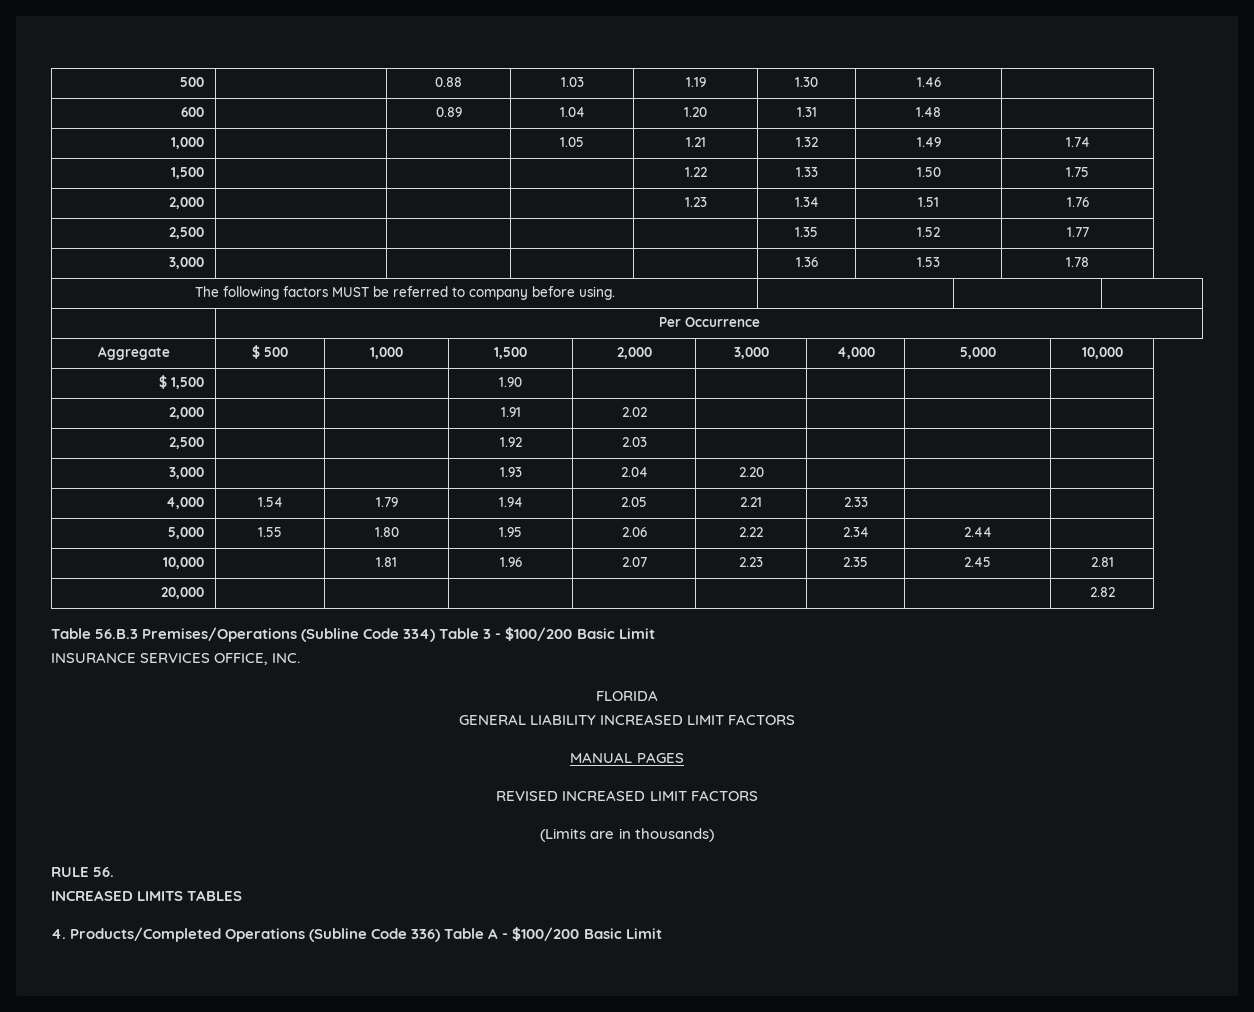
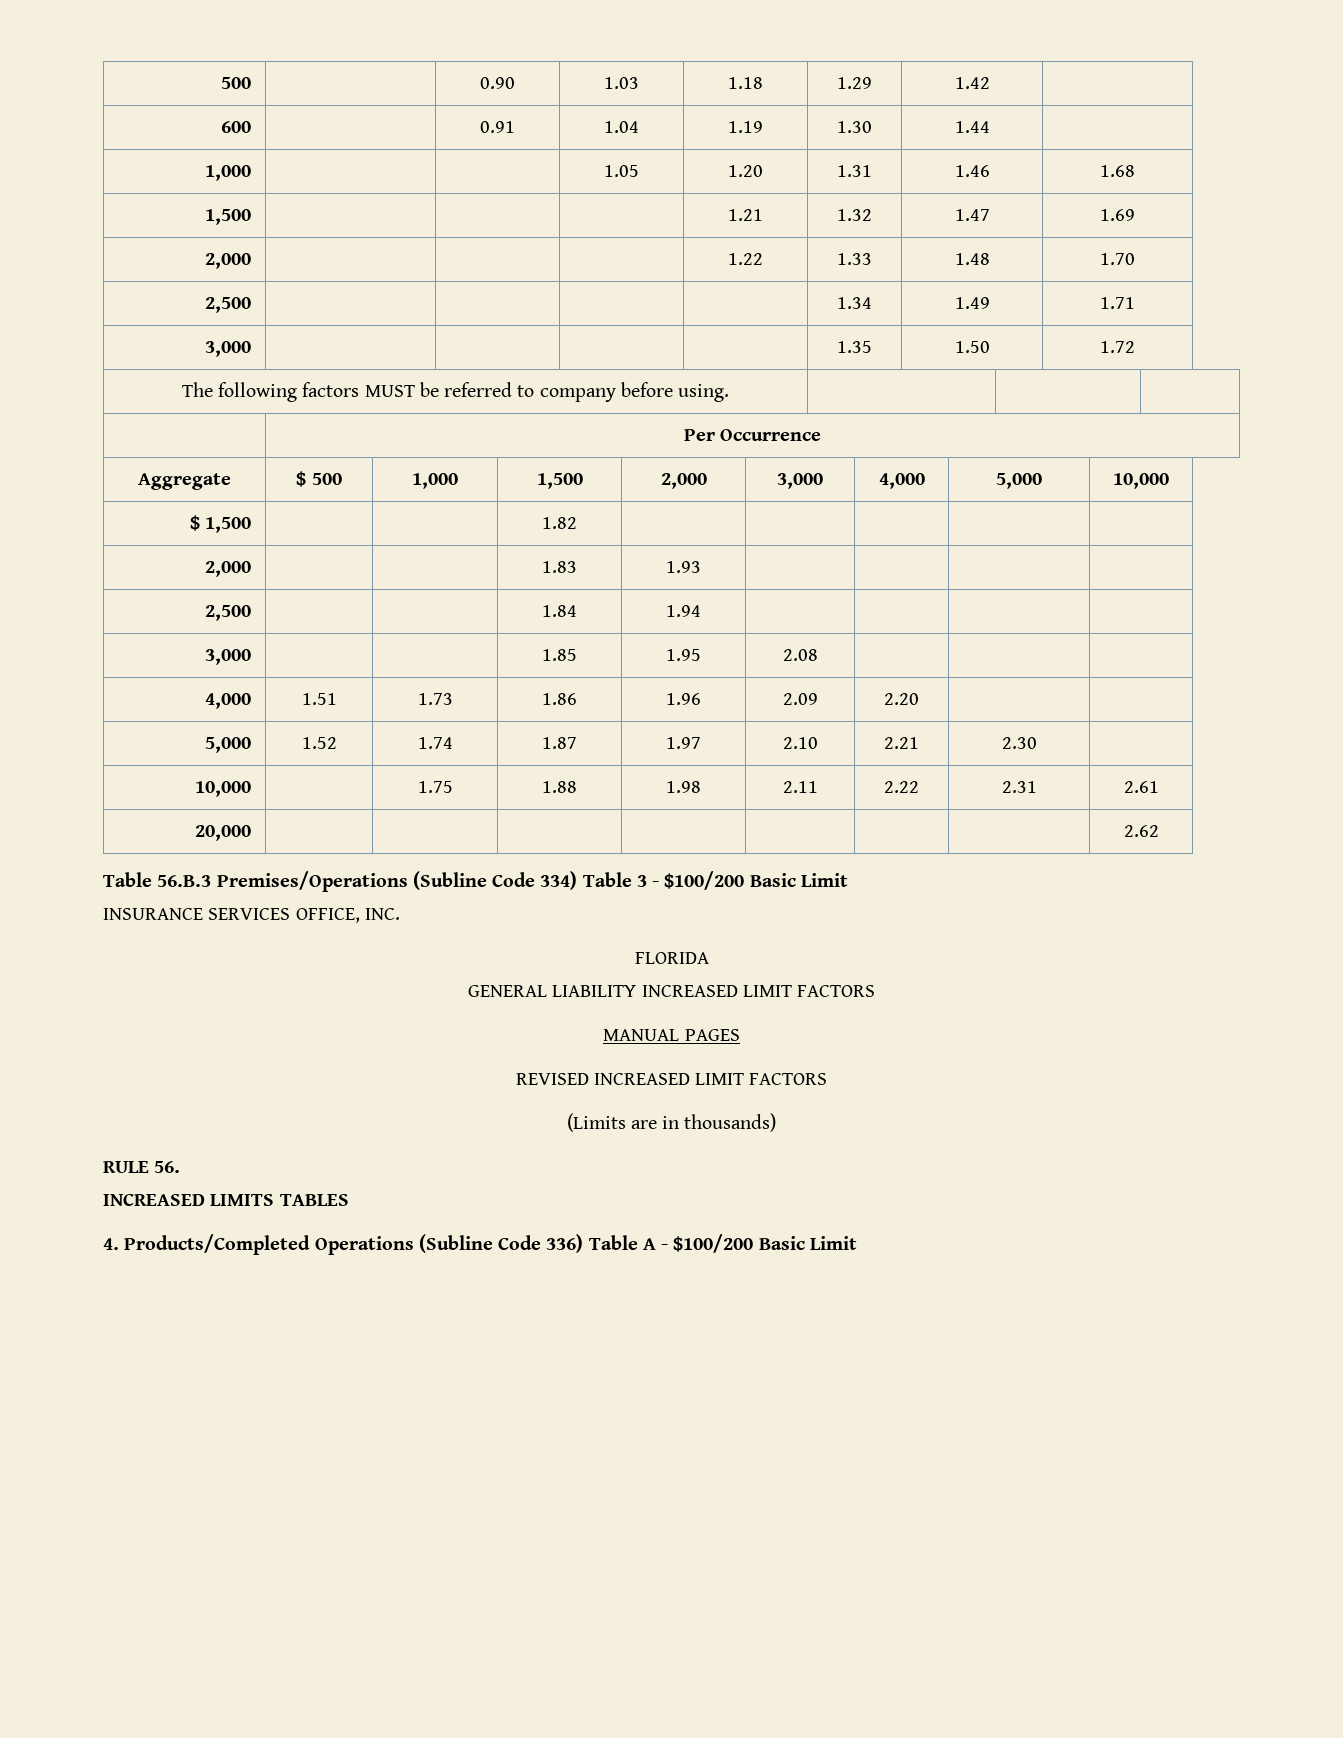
- 500 | | 0.88 | 1.03 | 1.19 | 1.30 | 1.46 |
- 600 | | 0.89 | 1.04 | 1.20 | 1.31 | 1.48 |
- 1,000 | | | 1.05 | 1.21 | 1.32 | 1.49 | 1.74
- 1,500 | | | | 1.22 | 1.33 | 1.50 | 1.75
- 2,000 | | | | 1.23 | 1.34 | 1.51 | 1.76
- 2,500 | | | | | 1.35 | 1.52 | 1.77
- 3,000 | | | | | 1.36 | 1.53 | 1.78
+ 500 | | 0.90 | 1.03 | 1.18 | 1.29 | 1.42 |
+ 600 | | 0.91 | 1.04 | 1.19 | 1.30 | 1.44 |
+ 1,000 | | | 1.05 | 1.20 | 1.31 | 1.46 | 1.68
+ 1,500 | | | | 1.21 | 1.32 | 1.47 | 1.69
+ 2,000 | | | | 1.22 | 1.33 | 1.48 | 1.70
+ 2,500 | | | | | 1.34 | 1.49 | 1.71
+ 3,000 | | | | | 1.35 | 1.50 | 1.72
- $ 1,500 | | | 1.90 | | | | |
- 2,000 | | | 1.91 | 2.02 | | | |
- 2,500 | | | 1.92 | 2.03 | | | |
- 3,000 | | | 1.93 | 2.04 | 2.20 | | |
- 4,000 | 1.54 | 1.79 | 1.94 | 2.05 | 2.21 | 2.33 | |
- 5,000 | 1.55 | 1.80 | 1.95 | 2.06 | 2.22 | 2.34 | 2.44 |
- 10,000 | | 1.81 | 1.96 | 2.07 | 2.23 | 2.35 | 2.45 | 2.81
+ $ 1,500 | | | 1.82 | | | | |
+ 2,000 | | | 1.83 | 1.93 | | | |
+ 2,500 | | | 1.84 | 1.94 | | | |
+ 3,000 | | | 1.85 | 1.95 | 2.08 | | |
+ 4,000 | 1.51 | 1.73 | 1.86 | 1.96 | 2.09 | 2.20 | |
+ 5,000 | 1.52 | 1.74 | 1.87 | 1.97 | 2.10 | 2.21 | 2.30 |
+ 10,000 | | 1.75 | 1.88 | 1.98 | 2.11 | 2.22 | 2.31 | 2.61
- 20,000 | | | | | | | | 2.82
+ 20,000 | | | | | | | | 2.62

